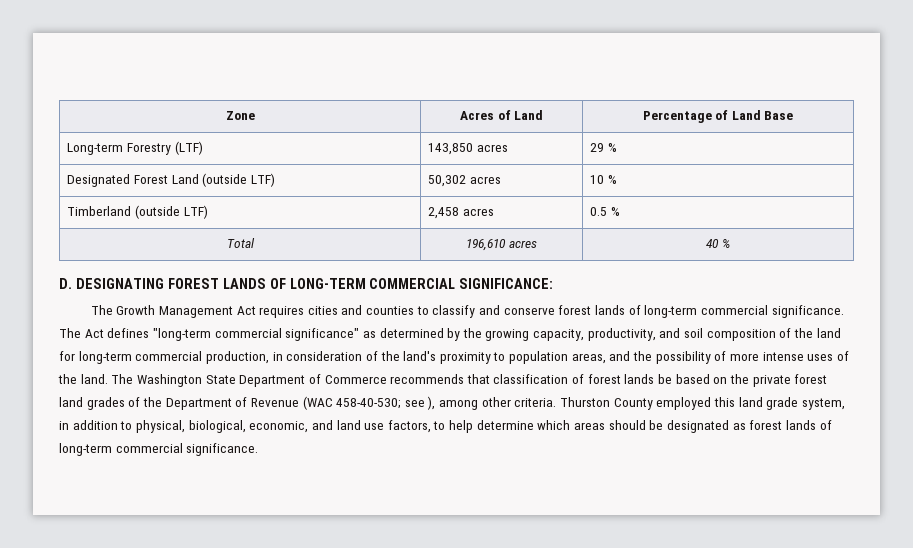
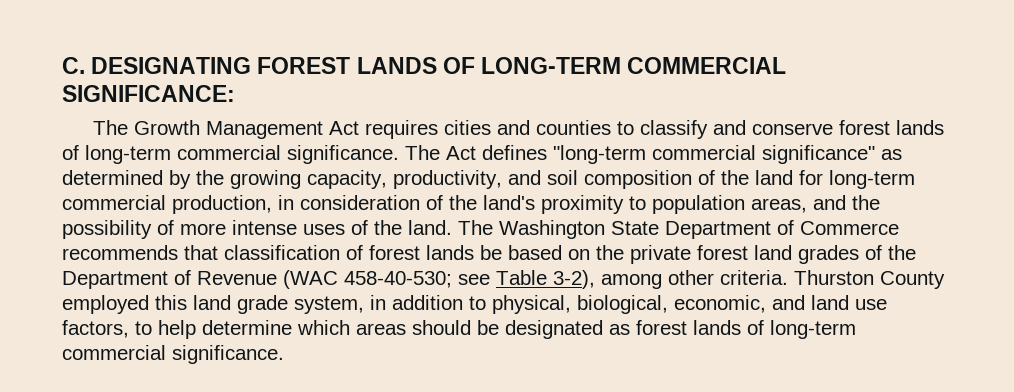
- Zone | Acres of Land | Percentage of Land Base
- Long-term Forestry (LTF) | 143,850 acres | 29 %
- Designated Forest Land (outside LTF) | 50,302 acres | 10 %
- Timberland (outside LTF) | 2,458 acres | 0.5 %
- Total | 196,610 acres | 40 %
- D. DESIGNATING FOREST LANDS OF LONG-TERM COMMERCIAL SIGNIFICANCE:
+ C. DESIGNATING FOREST LANDS OF LONG-TERM COMMERCIAL SIGNIFICANCE:
- The Washington State Department of Commerce recommends that classification of forest lands be based on the private forest land grades of the Department of Revenue (WAC 458-40-530; see ), among other criteria.
+ The Washington State Department of Commerce recommends that classification of forest lands be based on the private forest land grades of the Department of Revenue (WAC 458-40-530; see Table 3-2), among other criteria.

